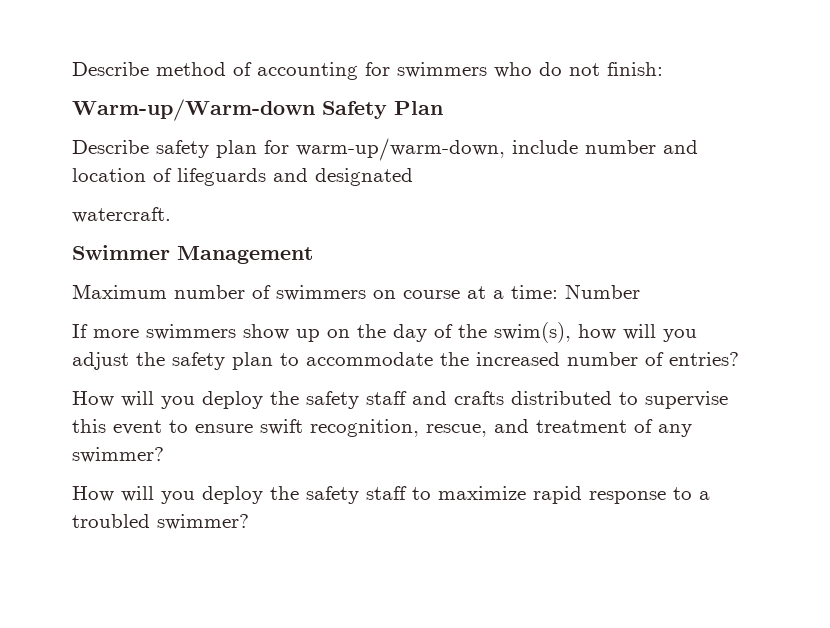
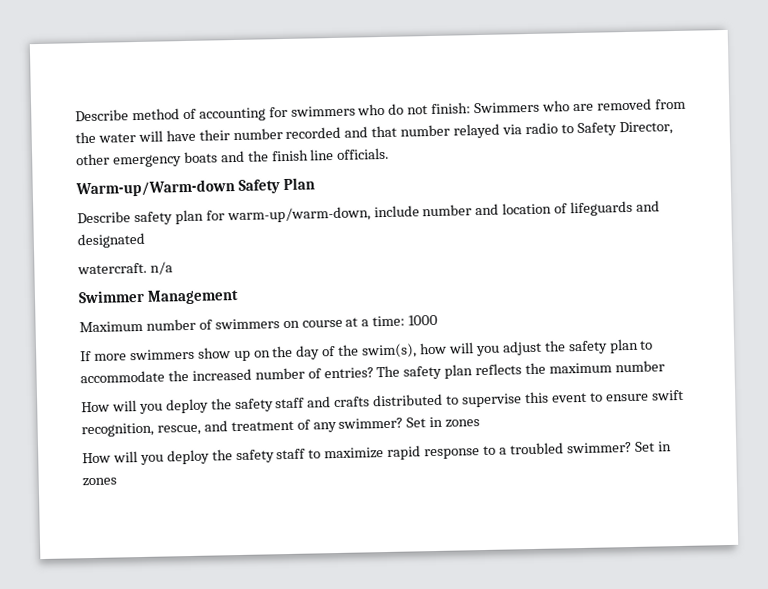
- Describe method of accounting for swimmers who do not finish:
+ Describe method of accounting for swimmers who do not finish: Swimmers who are removed from the water will have their number recorded and that number relayed via radio to Safety Director, other emergency boats and the finish line officials.
- watercraft.
+ watercraft. n/a
- Maximum number of swimmers on course at a time: Number
+ Maximum number of swimmers on course at a time: 1000
+ The safety plan reflects the maximum number
- How will you deploy the safety staff and crafts distributed to supervise this event to ensure swift recognition, rescue, and treatment of any swimmer?
+ How will you deploy the safety staff and crafts distributed to supervise this event to ensure swift recognition, rescue, and treatment of any swimmer? Set in zones
- How will you deploy the safety staff to maximize rapid response to a troubled swimmer?
+ How will you deploy the safety staff to maximize rapid response to a troubled swimmer? Set in zones

